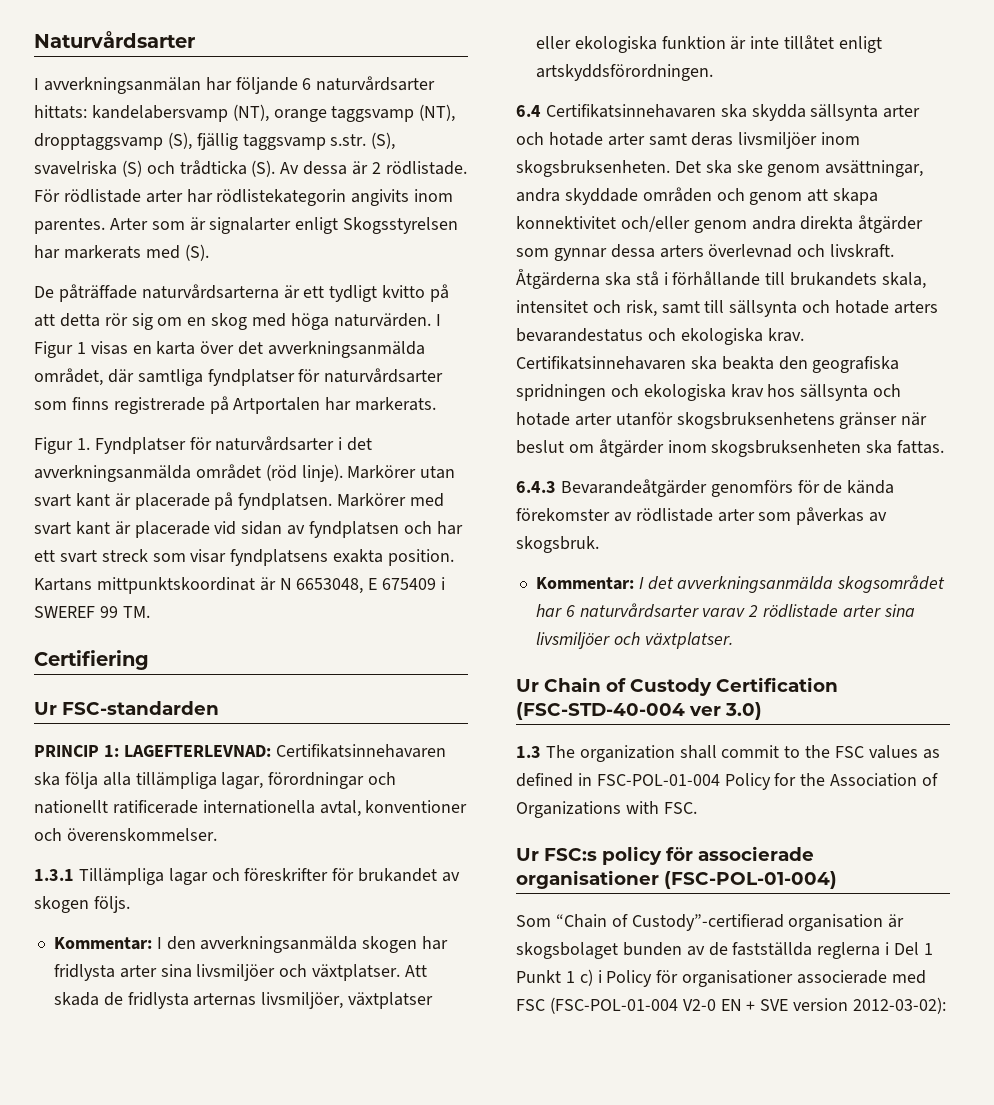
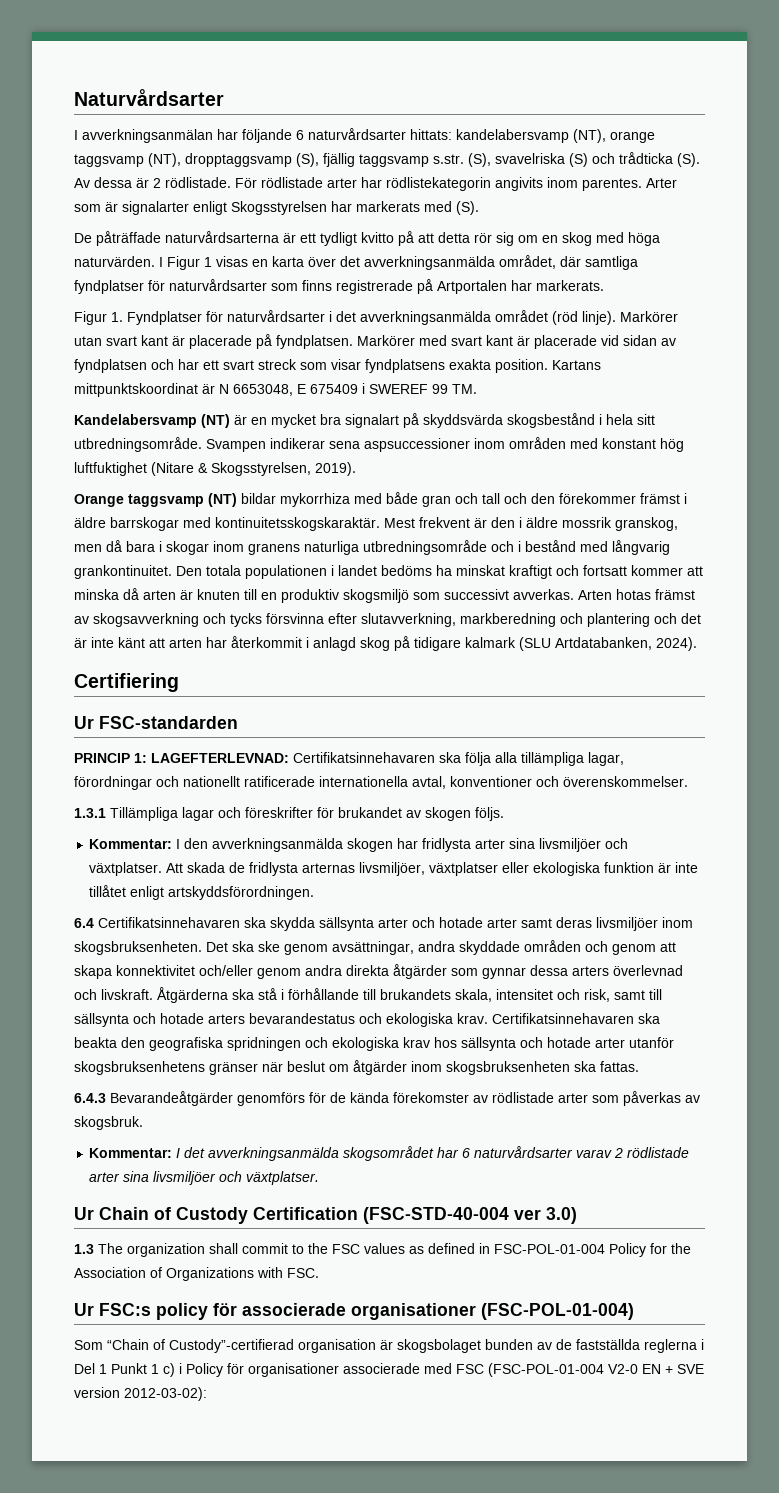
+ Kandelabersvamp (NT) är en mycket bra signalart på skyddsvärda skogsbestånd i hela sitt utbredningsområde. Svampen indikerar sena aspsuccessioner inom områden med konstant hög luftfuktighet (Nitare & Skogsstyrelsen, 2019).
+ Orange taggsvamp (NT) bildar mykorrhiza med både gran och tall och den förekommer främst i äldre barrskogar med kontinuitetsskogskaraktär. Mest frekvent är den i äldre mossrik granskog, men då bara i skogar inom granens naturliga utbredningsområde och i bestånd med långvarig grankontinuitet. Den totala populationen i landet bedöms ha minskat kraftigt och fortsatt kommer att minska då arten är knuten till en produktiv skogsmiljö som successivt avverkas. Arten hotas främst av skogsavverkning och tycks försvinna efter slutavverkning, markberedning och plantering och det är inte känt att arten har återkommit i anlagd skog på tidigare kalmark (SLU Artdatabanken, 2024).

